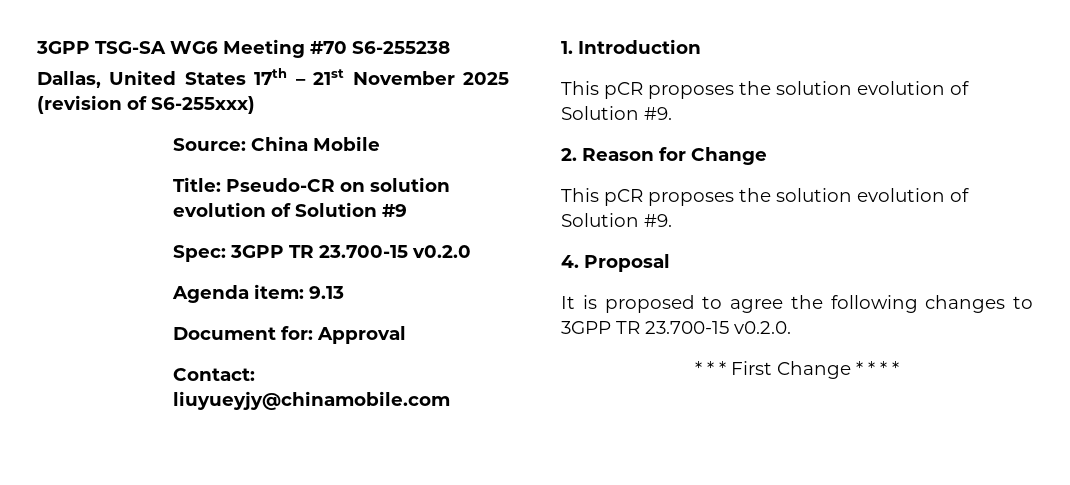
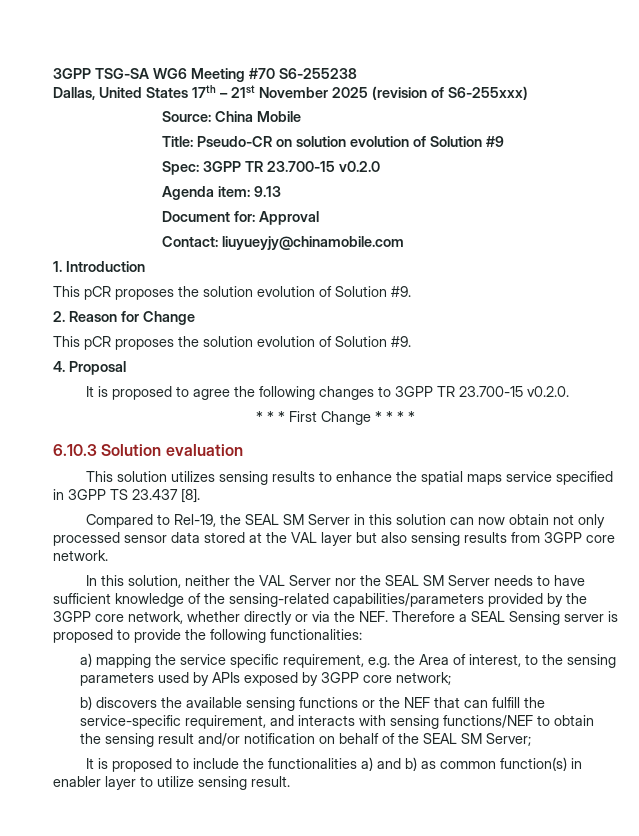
+ 6.10.3 Solution evaluation
+ This solution utilizes sensing results to enhance the spatial maps service specified in 3GPP TS 23.437 [8].
+ Compared to Rel-19, the SEAL SM Server in this solution can now obtain not only processed sensor data stored at the VAL layer but also sensing results from 3GPP core network.
+ In this solution, neither the VAL Server nor the SEAL SM Server needs to have sufficient knowledge of the sensing-related capabilities/parameters provided by the 3GPP core network, whether directly or via the NEF. Therefore a SEAL Sensing server is proposed to provide the following functionalities:
+ a) mapping the service specific requirement, e.g. the Area of interest, to the sensing parameters used by APIs exposed by 3GPP core network;
+ b) discovers the available sensing functions or the NEF that can fulfill the service-specific requirement, and interacts with sensing functions/NEF to obtain the sensing result and/or notification on behalf of the SEAL SM Server;
+ It is proposed to include the functionalities a) and b) as common function(s) in enabler layer to utilize sensing result.

